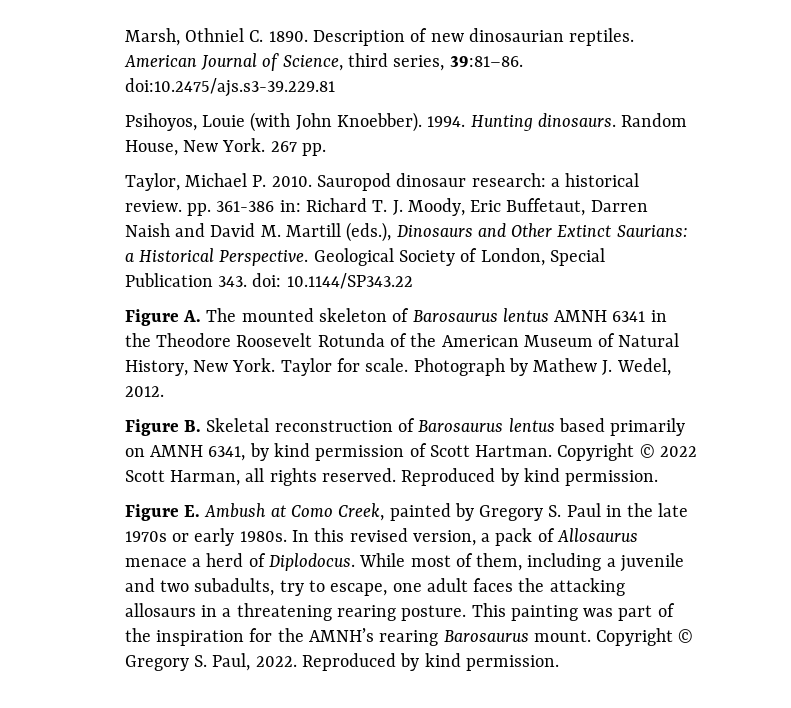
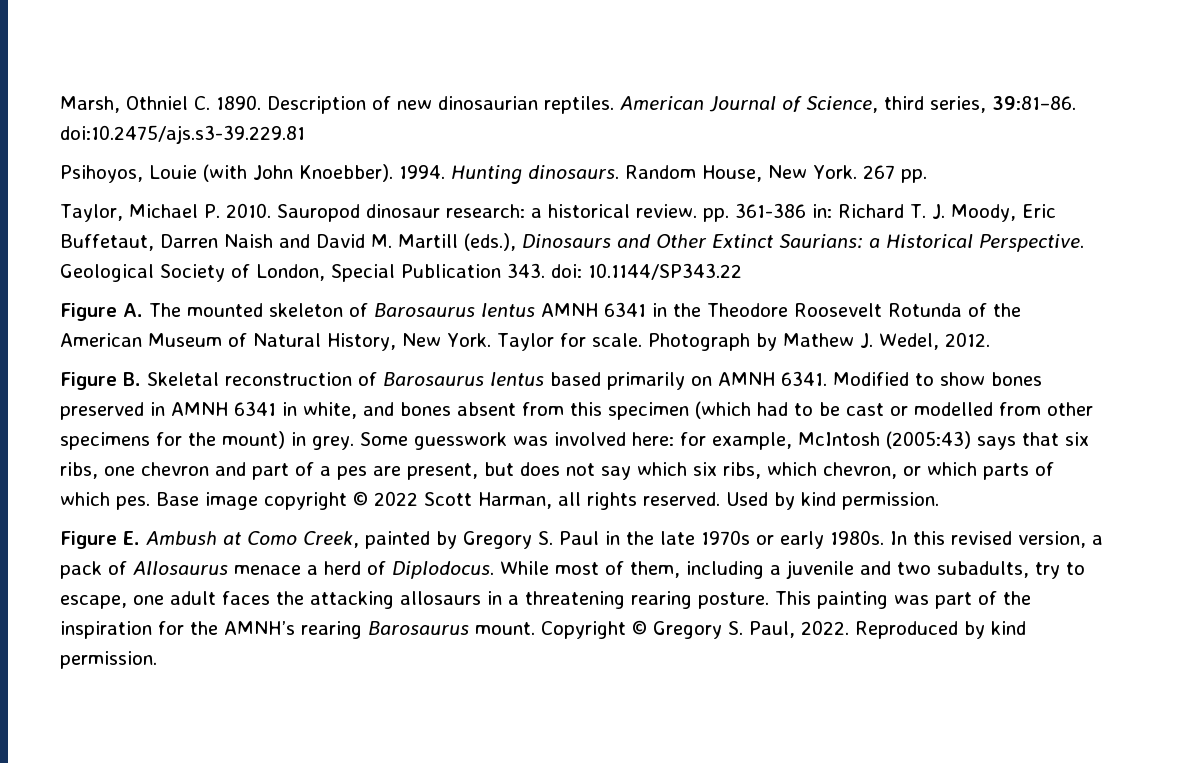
- Figure B. Skeletal reconstruction of Barosaurus lentus based primarily on AMNH 6341, by kind permission of Scott Hartman. Copyright © 2022 Scott Harman, all rights reserved. Reproduced by kind permission.
+ Figure B. Skeletal reconstruction of Barosaurus lentus based primarily on AMNH 6341. Modified to show bones preserved in AMNH 6341 in white, and bones absent from this specimen (which had to be cast or modelled from other specimens for the mount) in grey. Some guesswork was involved here: for example, McIntosh (2005:43) says that six ribs, one chevron and part of a pes are present, but does not say which six ribs, which chevron, or which parts of which pes. Base image copyright © 2022 Scott Harman, all rights reserved. Used by kind permission.

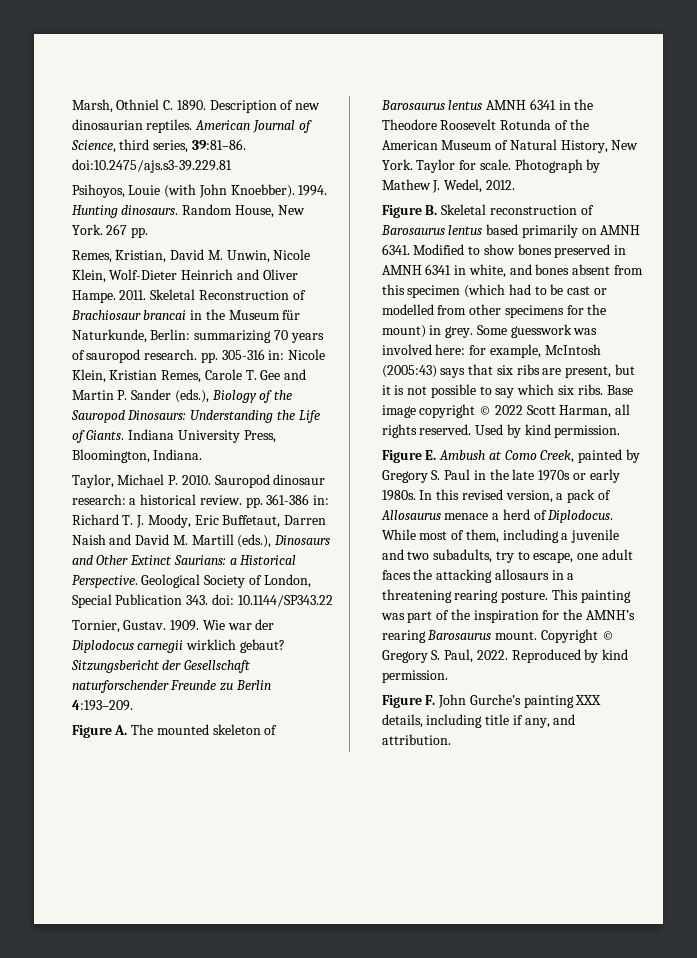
+ Remes, Kristian, David M. Unwin, Nicole Klein, Wolf-Dieter Heinrich and Oliver Hampe. 2011. Skeletal Reconstruction of Brachiosaur brancai in the Museum für Naturkunde, Berlin: summarizing 70 years of sauropod research. pp. 305-316 in: Nicole Klein, Kristian Remes, Carole T. Gee and Martin P. Sander (eds.), Biology of the Sauropod Dinosaurs: Understanding the Life of Giants. Indiana University Press, Bloomington, Indiana.
+ Tornier, Gustav. 1909. Wie war der Diplodocus carnegii wirklich gebaut? Sitzungsbericht der Gesellschaft naturforschender Freunde zu Berlin 4:193–209.
- Some guesswork was involved here: for example, McIntosh (2005:43) says that six ribs, one chevron and part of a pes are present, but does not say which six ribs, which chevron, or which parts of which pes.
+ Some guesswork was involved here: for example, McIntosh (2005:43) says that six ribs are present, but it is not possible to say which six ribs.
+ Figure F. John Gurche’s painting XXX details, including title if any, and attribution.

